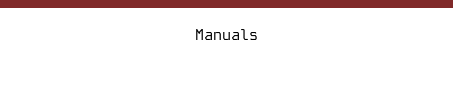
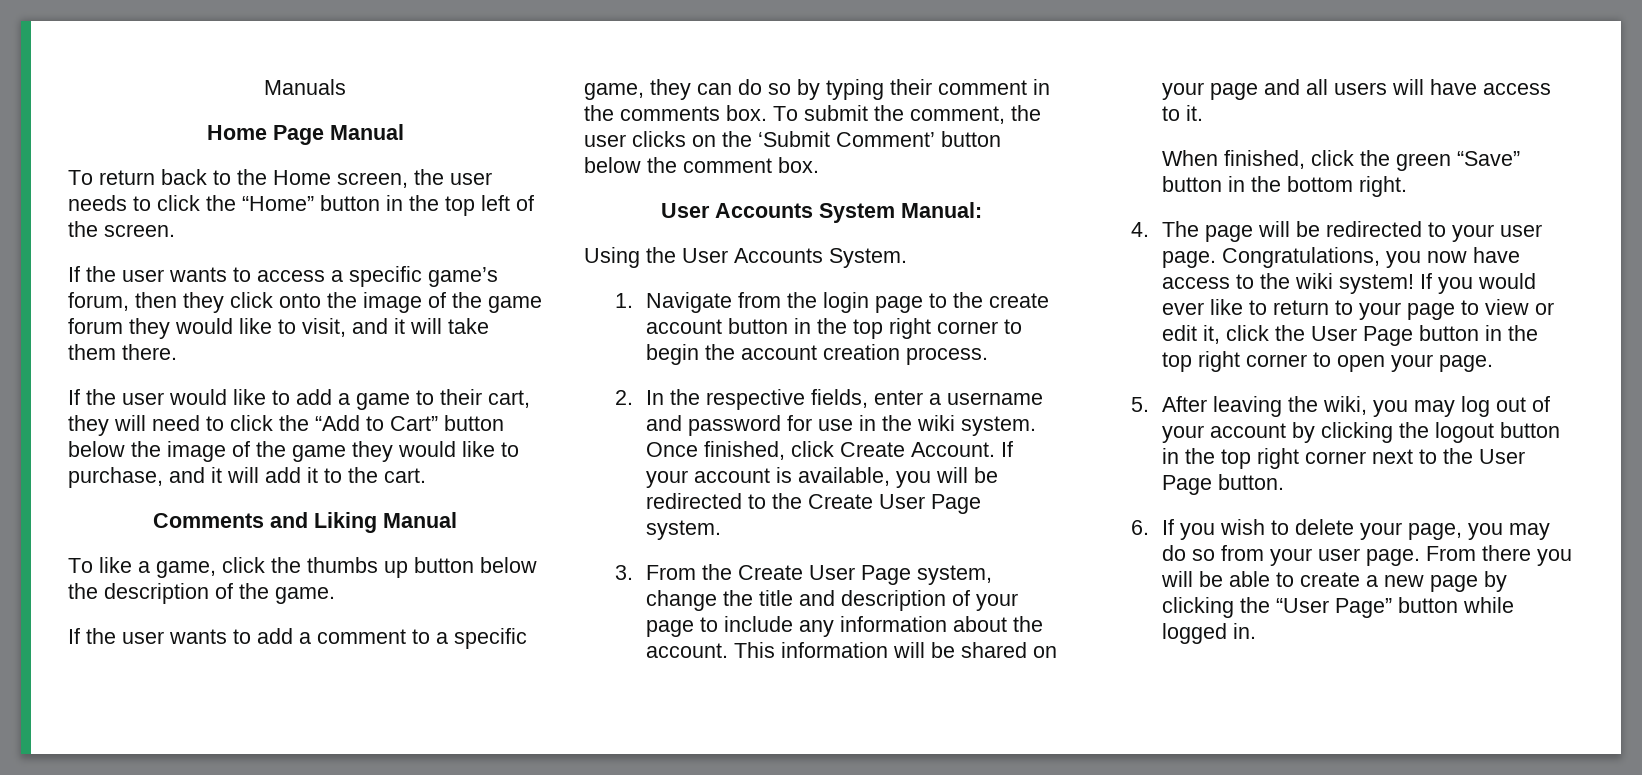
+ Home Page Manual
+ To return back to the Home screen, the user needs to click the “Home” button in the top left of the screen.
+ If the user wants to access a specific game’s forum, then they click onto the image of the game forum they would like to visit, and it will take them there.
+ If the user would like to add a game to their cart, they will need to click the “Add to Cart” button below the image of the game they would like to purchase, and it will add it to the cart.
+ Comments and Liking Manual
+ To like a game, click the thumbs up button below the description of the game.
+ If the user wants to add a comment to a specific game, they can do so by typing their comment in the comments box. To submit the comment, the user clicks on the ‘Submit Comment’ button below the comment box.
+ User Accounts System Manual:
+ Using the User Accounts System.
+ 1. Navigate from the login page to the create account button in the top right corner to begin the account creation process.
+ 2. In the respective fields, enter a username and password for use in the wiki system. Once finished, click Create Account. If your account is available, you will be redirected to the Create User Page system.
+ 3. From the Create User Page system, change the title and description of your page to include any information about the account. This information will be shared on your page and all users will have access to it.
+ When finished, click the green “Save” button in the bottom right.
+ 4. The page will be redirected to your user page. Congratulations, you now have access to the wiki system! If you would ever like to return to your page to view or edit it, click the User Page button in the top right corner to open your page.
+ 5. After leaving the wiki, you may log out of your account by clicking the logout button in the top right corner next to the User Page button.
+ 6. If you wish to delete your page, you may do so from your user page. From there you will be able to create a new page by clicking the “User Page” button while logged in.

